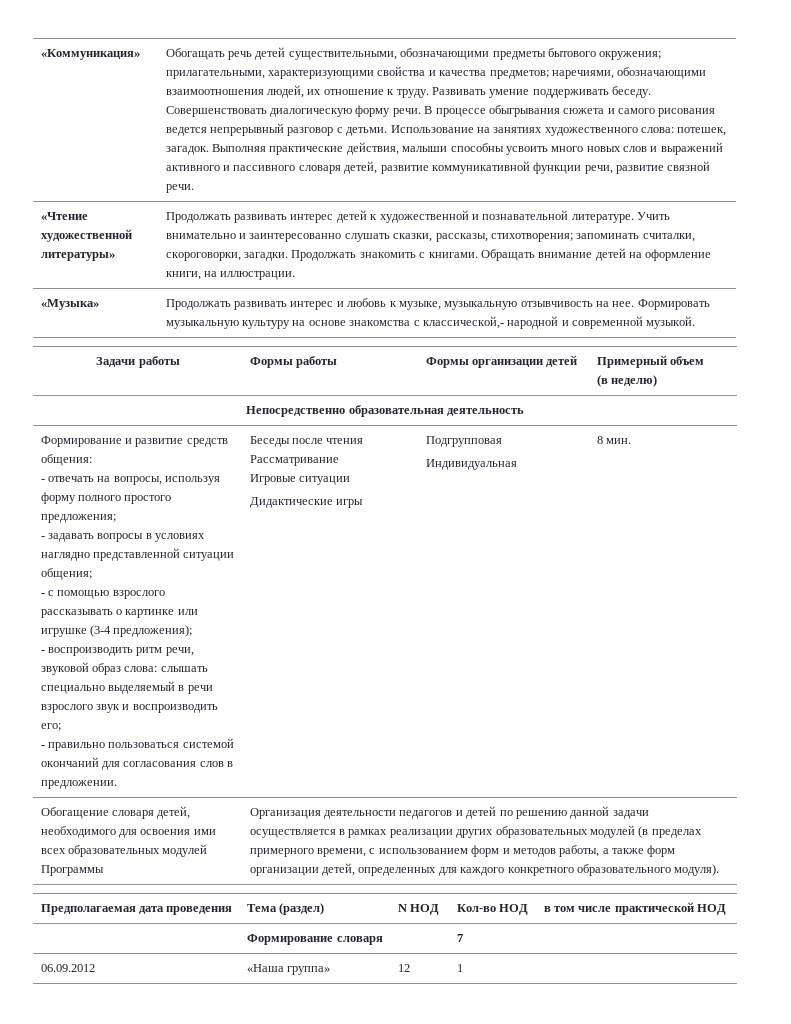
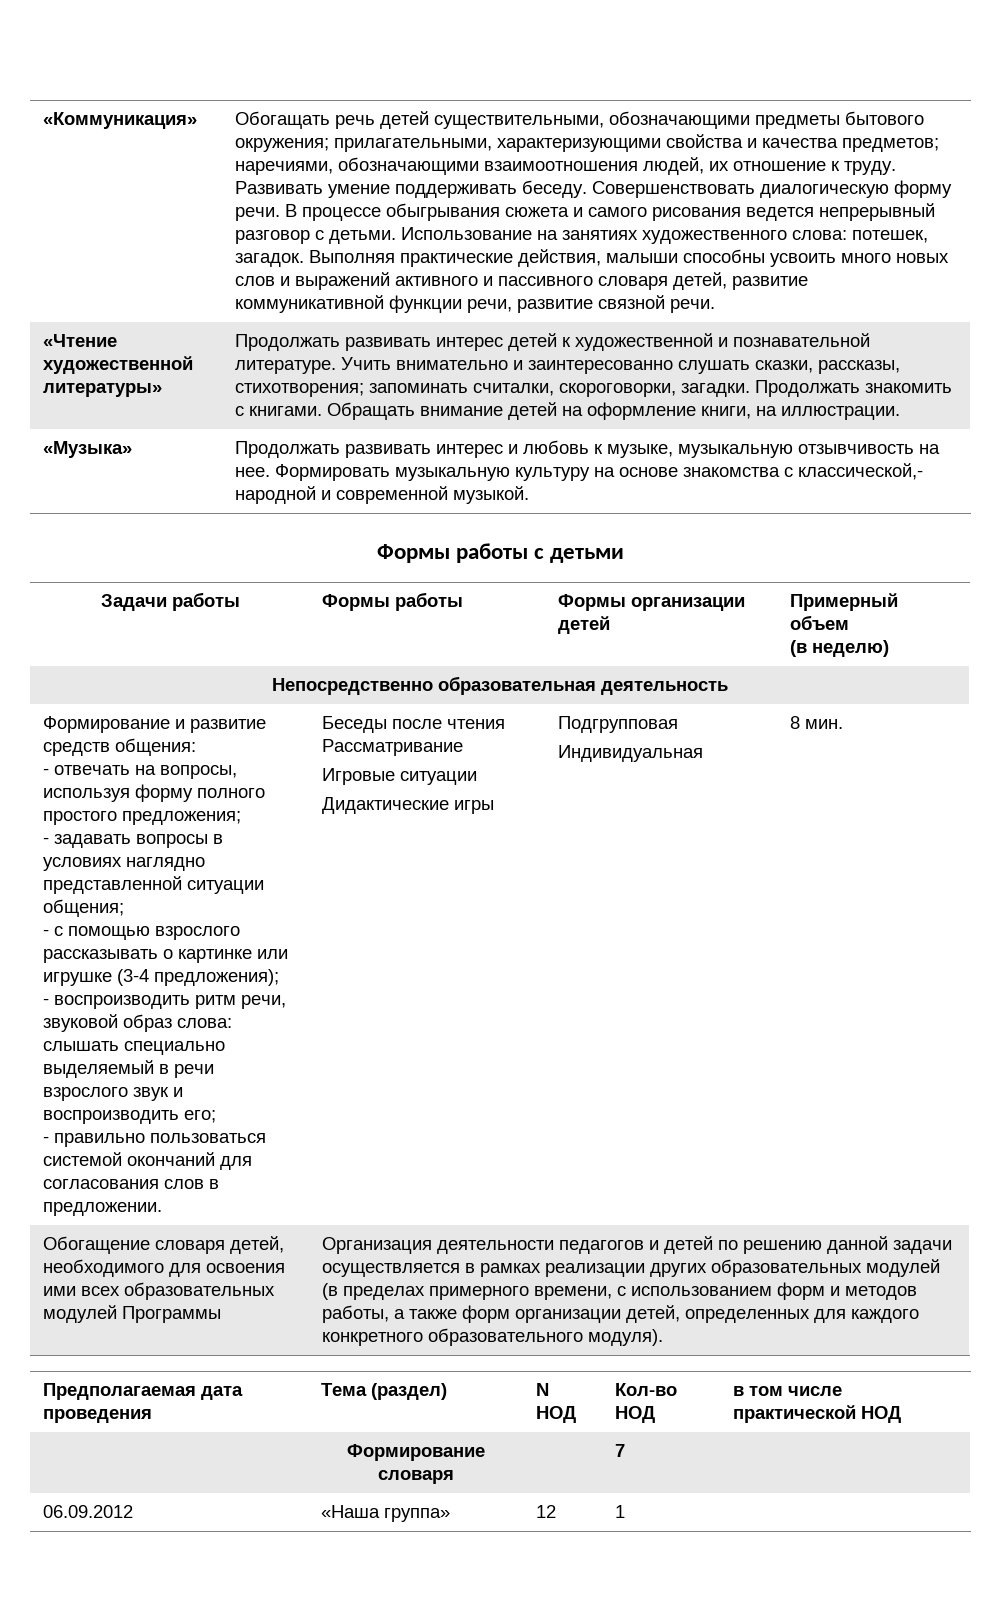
+ Формы работы с детьми

